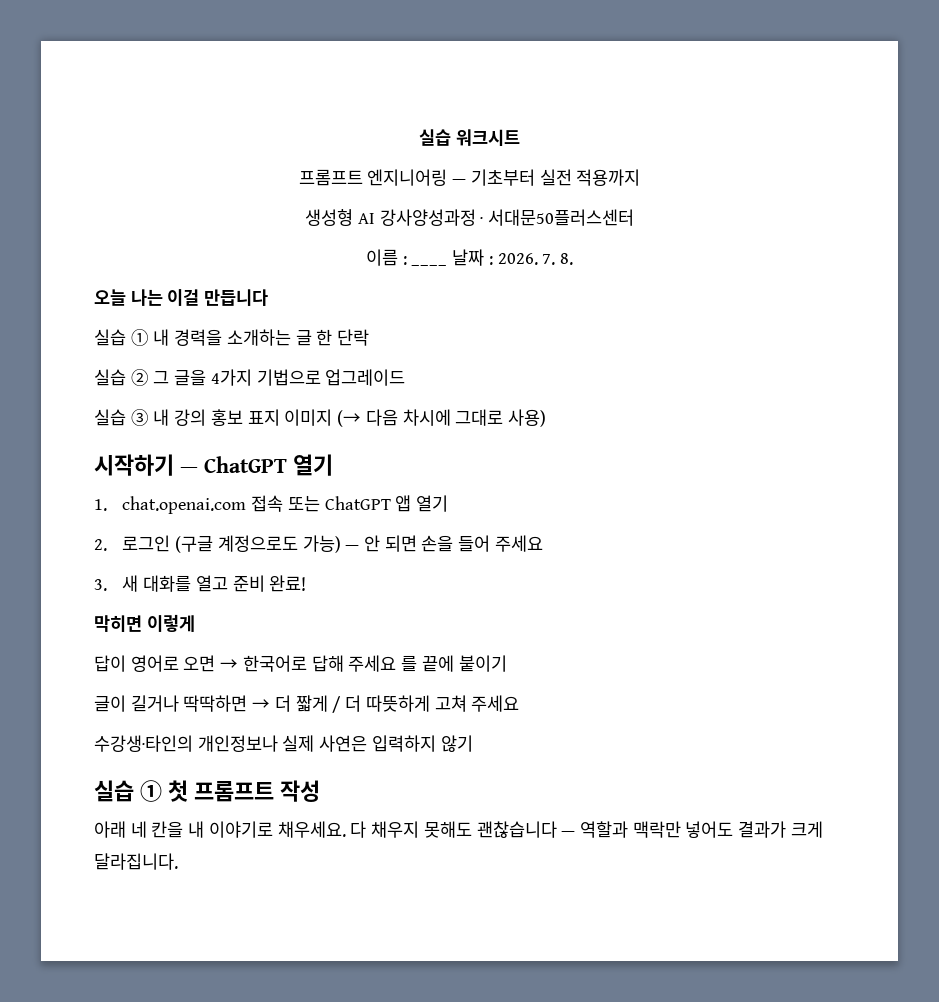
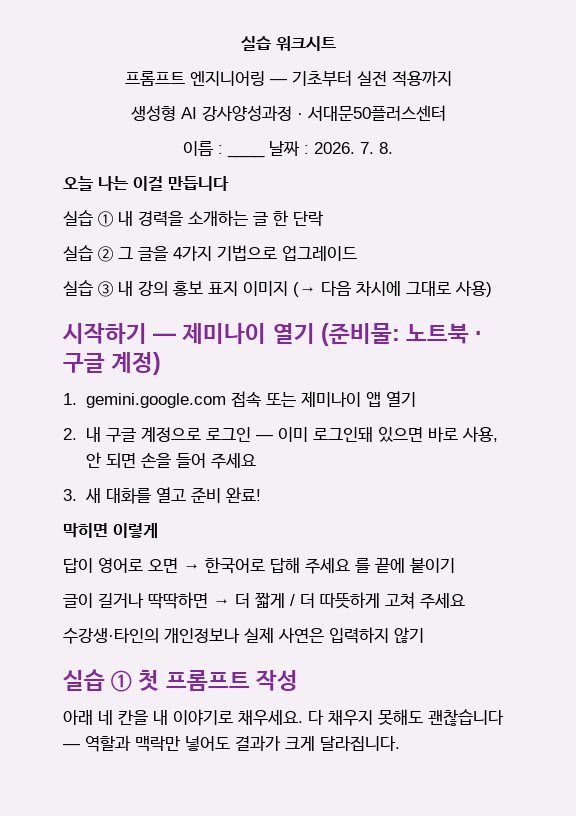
- 시작하기 — ChatGPT 열기
+ 시작하기 — 제미나이 열기 (준비물: 노트북 · 구글 계정)
- 1. chat.openai.com 접속 또는 ChatGPT 앱 열기
+ 1. gemini.google.com 접속 또는 제미나이 앱 열기
- 2. 로그인 (구글 계정으로도 가능) — 안 되면 손을 들어 주세요
+ 2. 내 구글 계정으로 로그인 — 이미 로그인돼 있으면 바로 사용, 안 되면 손을 들어 주세요

